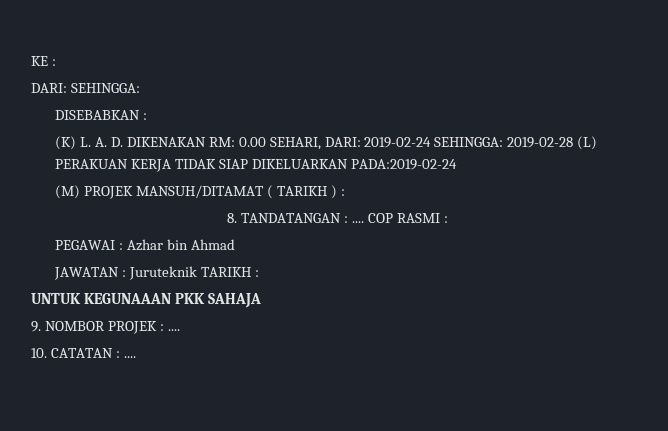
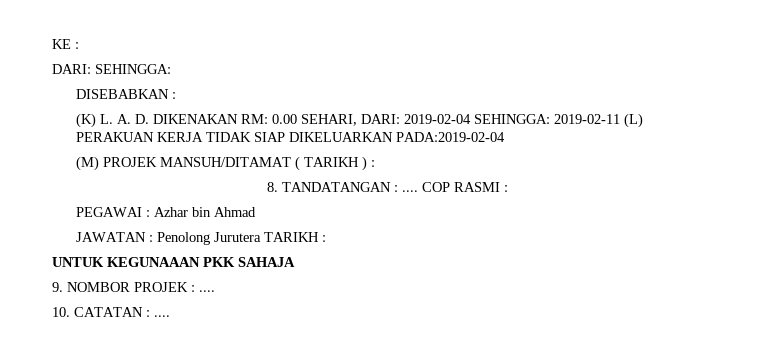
- (K) L. A. D. DIKENAKAN RM: 0.00 SEHARI, DARI: 2019-02-24 SEHINGGA: 2019-02-28 (L) PERAKUAN KERJA TIDAK SIAP DIKELUARKAN PADA:2019-02-24
+ (K) L. A. D. DIKENAKAN RM: 0.00 SEHARI, DARI: 2019-02-04 SEHINGGA: 2019-02-11 (L) PERAKUAN KERJA TIDAK SIAP DIKELUARKAN PADA:2019-02-04
- JAWATAN : Juruteknik TARIKH :
+ JAWATAN : Penolong Jurutera TARIKH :

